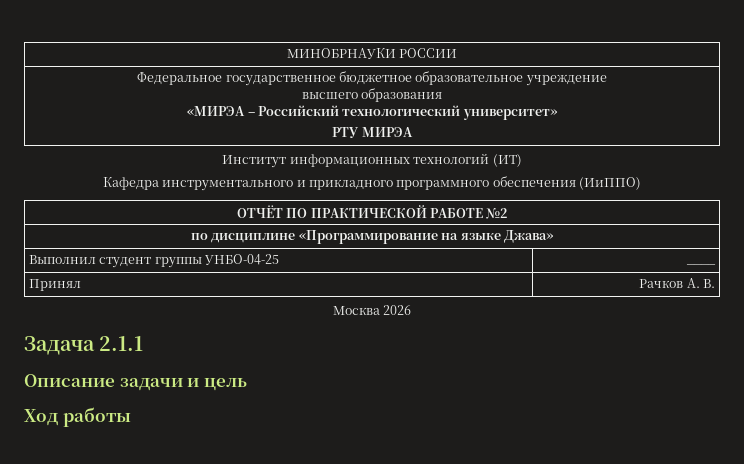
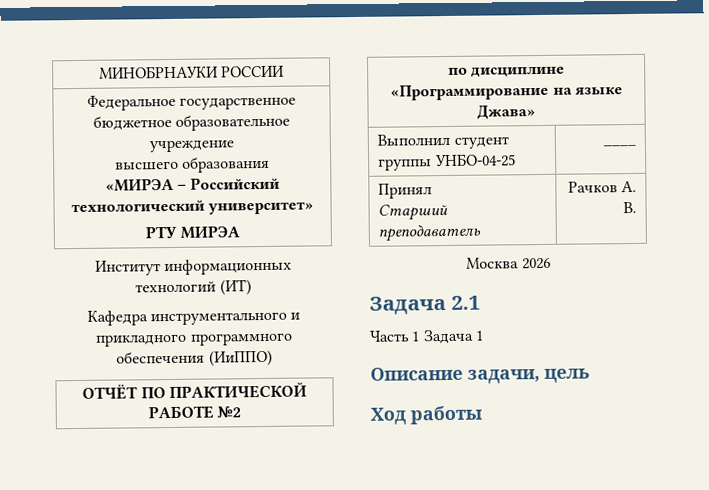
- Принял | Рачков А. В.
+ Принял
+ Старший преподаватель | Рачков А. В.
- Задача 2.1.1
+ Задача 2.1
+ Часть 1 Задача 1
- Описание задачи и цель
+ Описание задачи, цель

